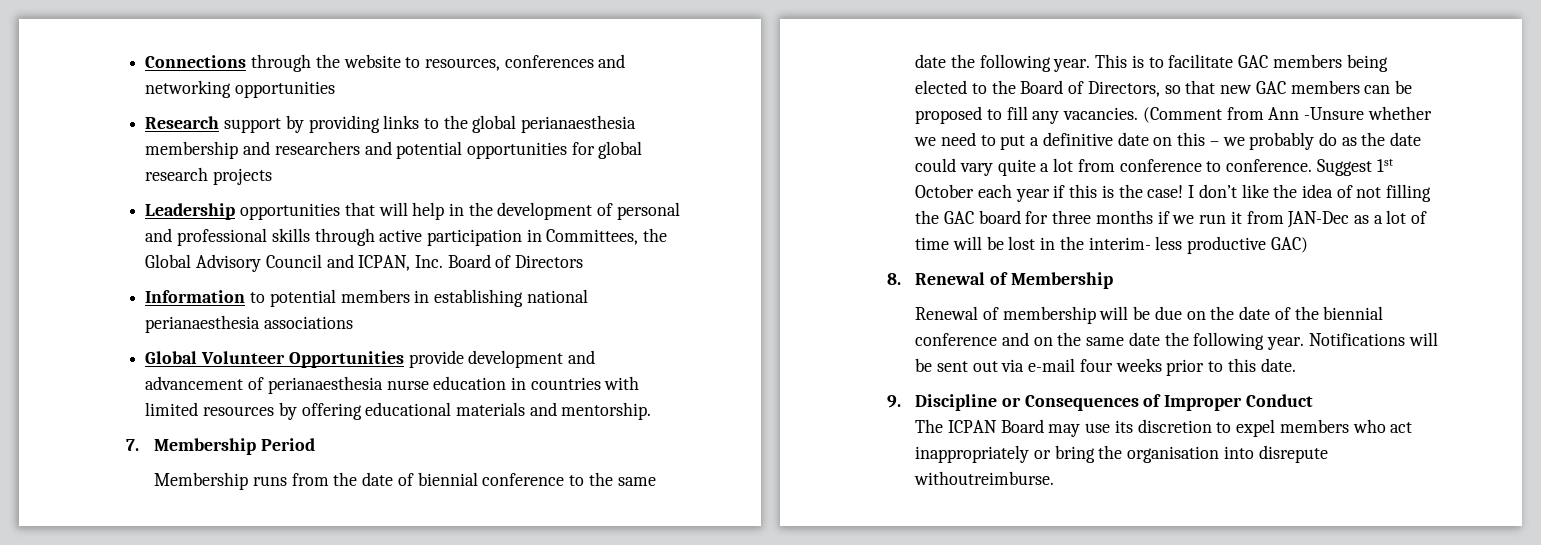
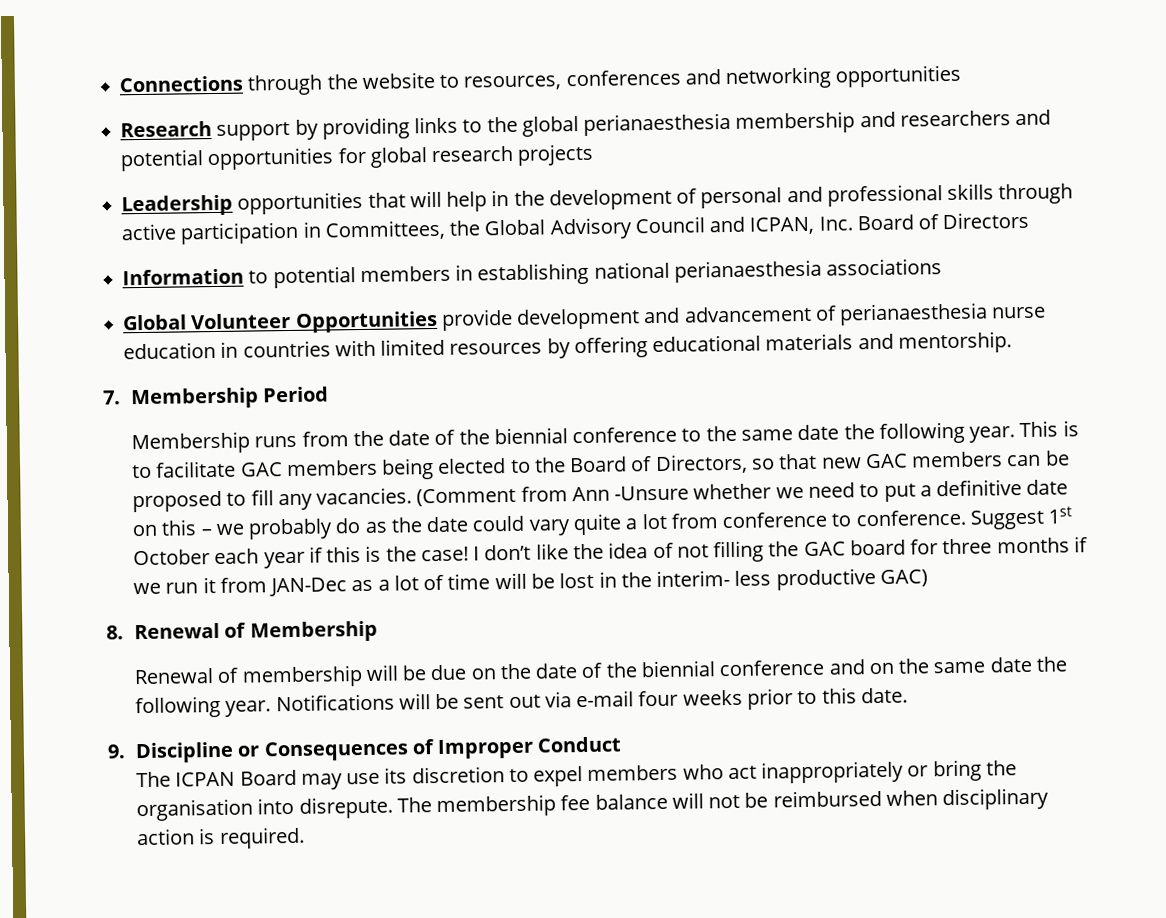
- Membership runs from the date of biennial conference to the same date the following year.
+ Membership runs from the date of the biennial conference to the same date the following year.
- The ICPAN Board may use its discretion to expel members who act inappropriately or bring the organisation into disrepute withoutreimburse.
+ The ICPAN Board may use its discretion to expel members who act inappropriately or bring the organisation into disrepute. The membership fee balance will not be reimbursed when disciplinary action is required.

